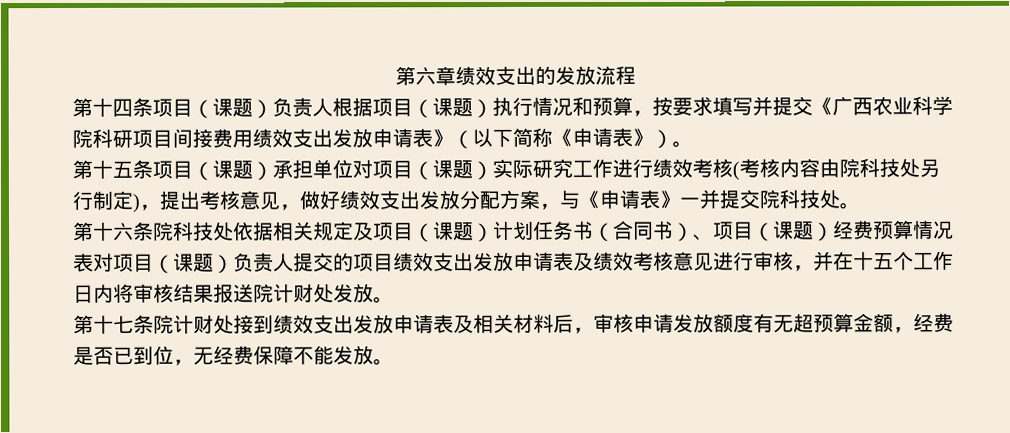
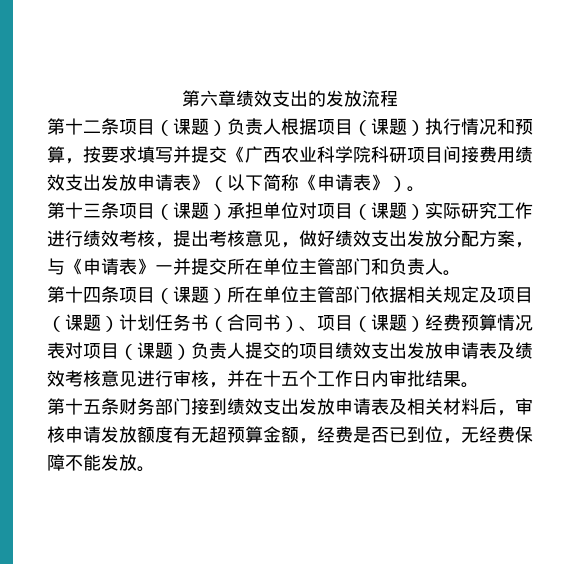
- 第十四条项目（课题）负责人根据项目（课题）执行情况和预算，按要求填写并提交《广西农业科学院科研项目间接费用绩效支出发放申请表》（以下简称《申请表》）。
+ 第十二条项目（课题）负责人根据项目（课题）执行情况和预算，按要求填写并提交《广西农业科学院科研项目间接费用绩效支出发放申请表》（以下简称《申请表》）。
- 第十五条项目（课题）承担单位对项目（课题）实际研究工作进行绩效考核(考核内容由院科技处另行制定)，提出考核意见，做好绩效支出发放分配方案，与《申请表》一并提交院科技处。
- 第十六条院科技处依据相关规定及项目（课题）计划任务书（合同书）、项目（课题）经费预算情况表对项目（课题）负责人提交的项目绩效支出发放申请表及绩效考核意见进行审核，并在十五个工作日内将审核结果报送院计财处发放。
- 第十七条院计财处接到绩效支出发放申请表及相关材料后，审核申请发放额度有无超预算金额，经费是否已到位，无经费保障不能发放。
+ 第十三条项目（课题）承担单位对项目（课题）实际研究工作进行绩效考核，提出考核意见，做好绩效支出发放分配方案，与《申请表》一并提交所在单位主管部门和负责人。
+ 第十四条项目（课题）所在单位主管部门依据相关规定及项目（课题）计划任务书（合同书）、项目（课题）经费预算情况表对项目（课题）负责人提交的项目绩效支出发放申请表及绩效考核意见进行审核，并在十五个工作日内审批结果。
+ 第十五条财务部门接到绩效支出发放申请表及相关材料后，审核申请发放额度有无超预算金额，经费是否已到位，无经费保障不能发放。

